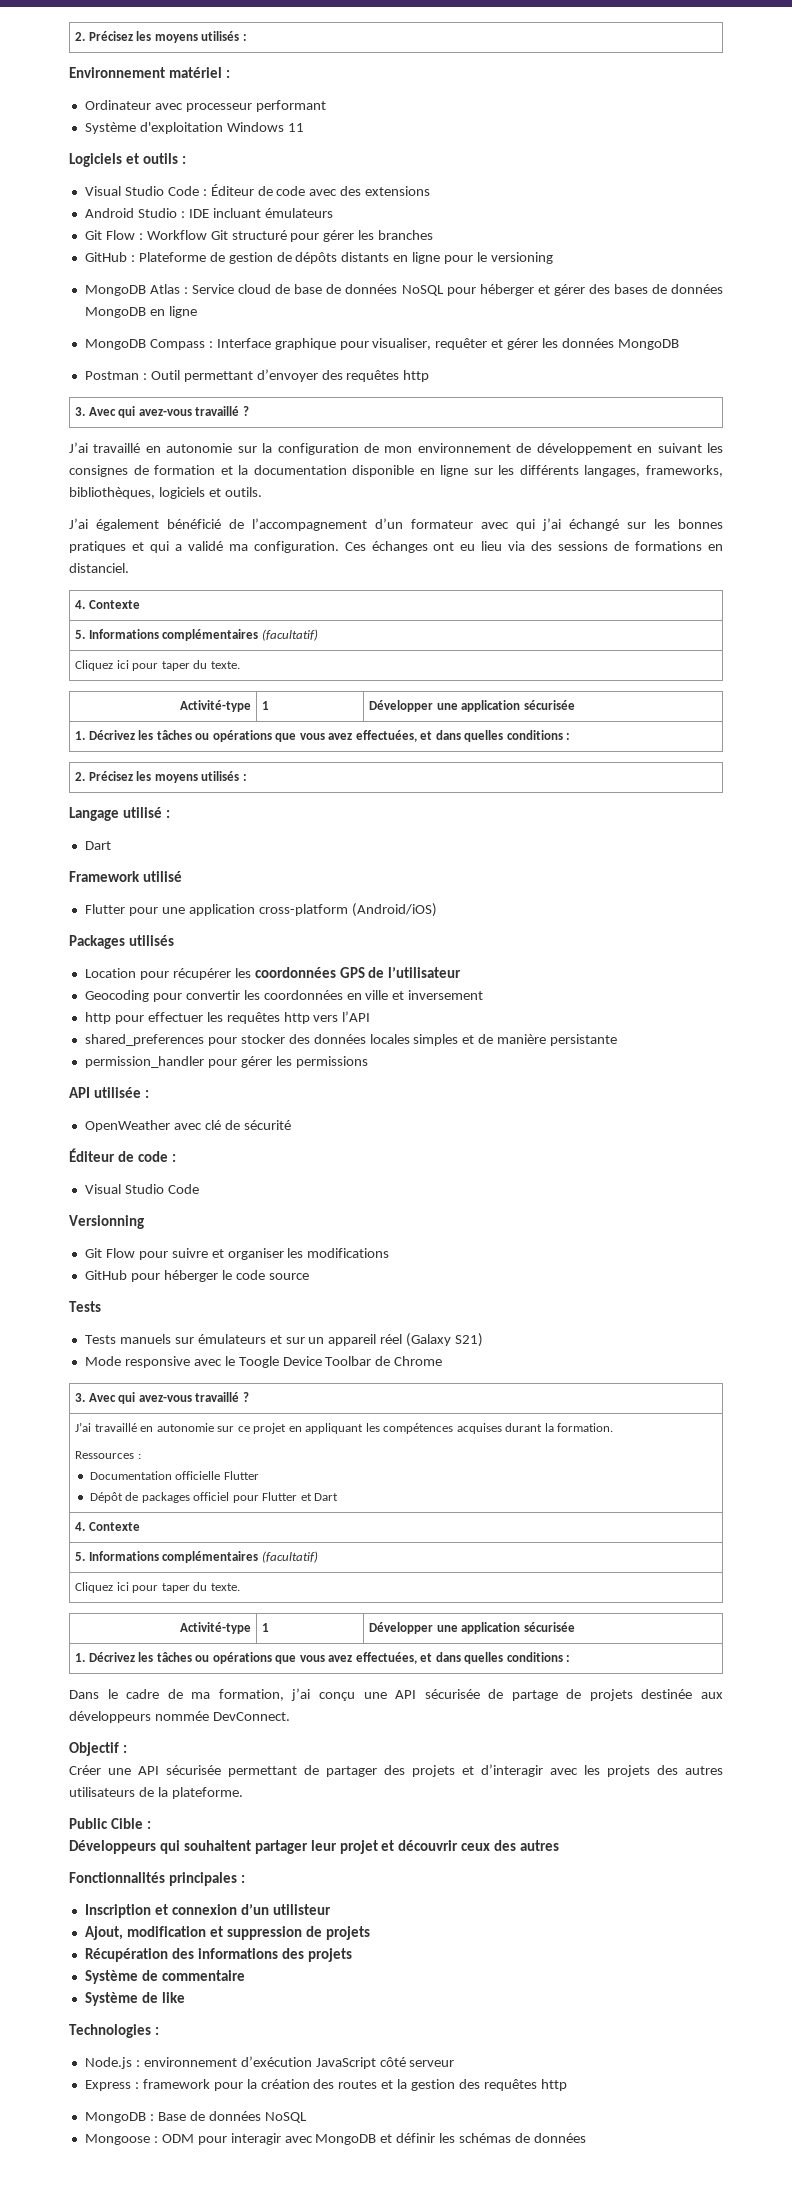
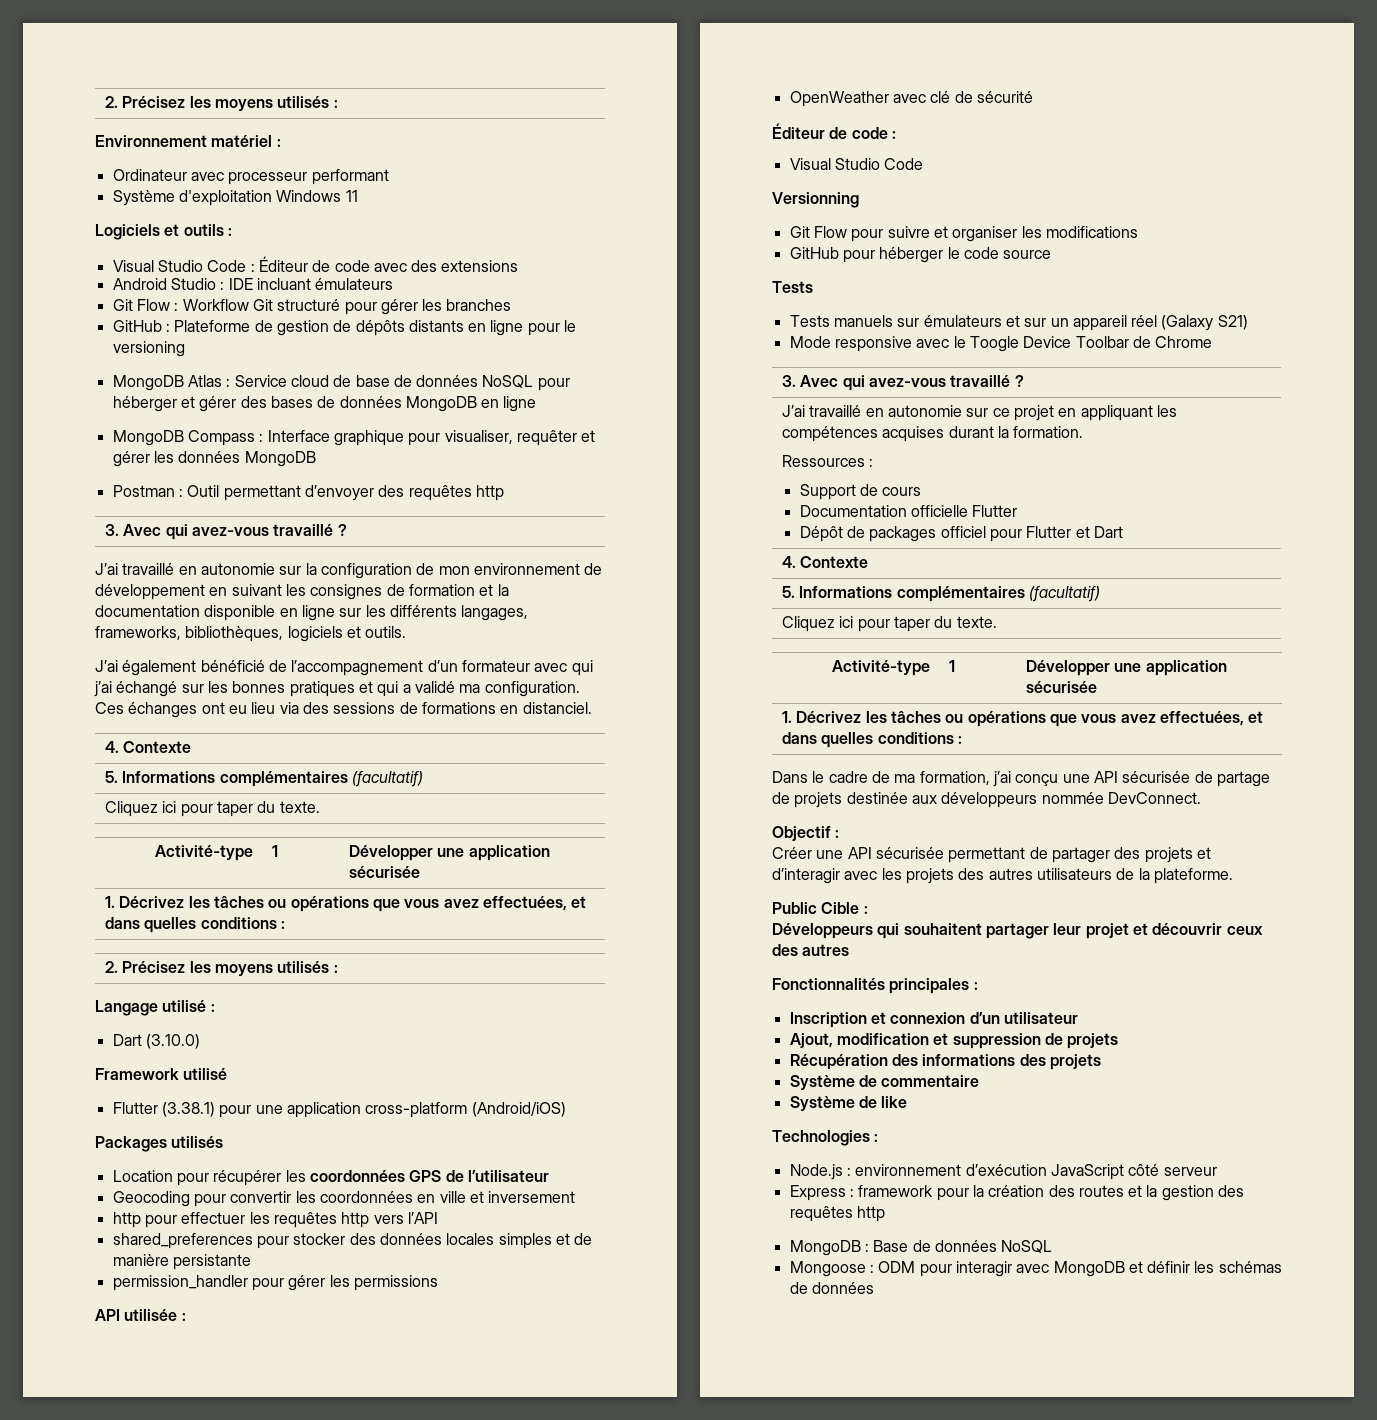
  Langage utilisé :
- Dart
+ Dart (3.10.0)
- Flutter pour une application cross-platform (Android/iOS)
+ Flutter (3.38.1) pour une application cross-platform (Android/iOS)
  J’ai travaillé en autonomie sur ce projet en appliquant les compétences acquises durant la formation.
  Ressources :
+ Support de cours
- Inscription et connexion d’un utilisteur
+ Inscription et connexion d’un utilisateur

